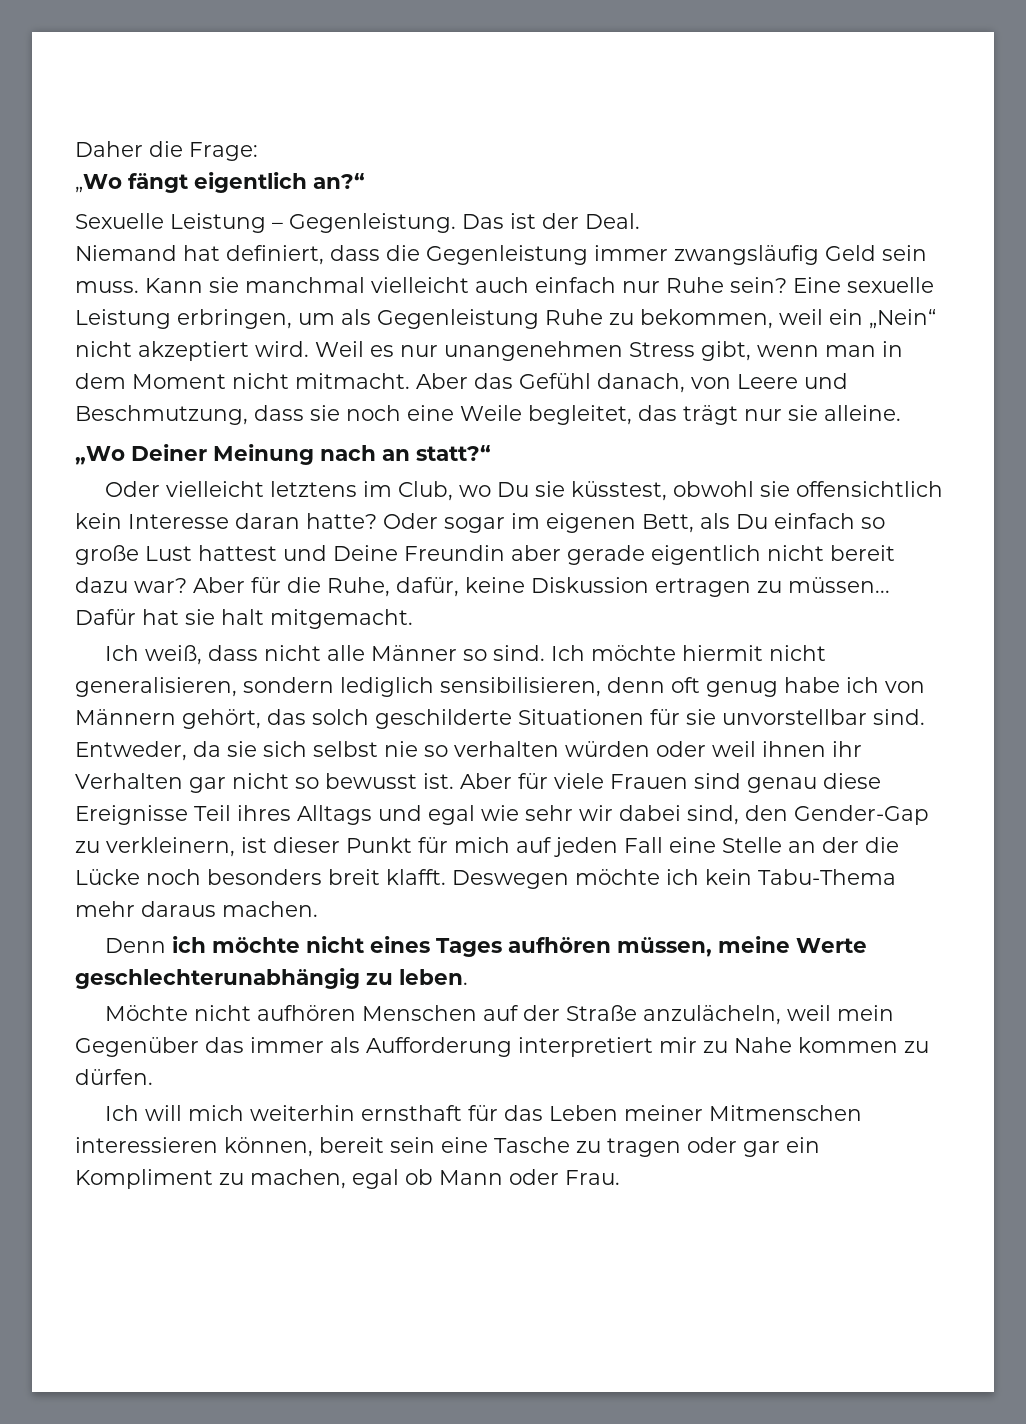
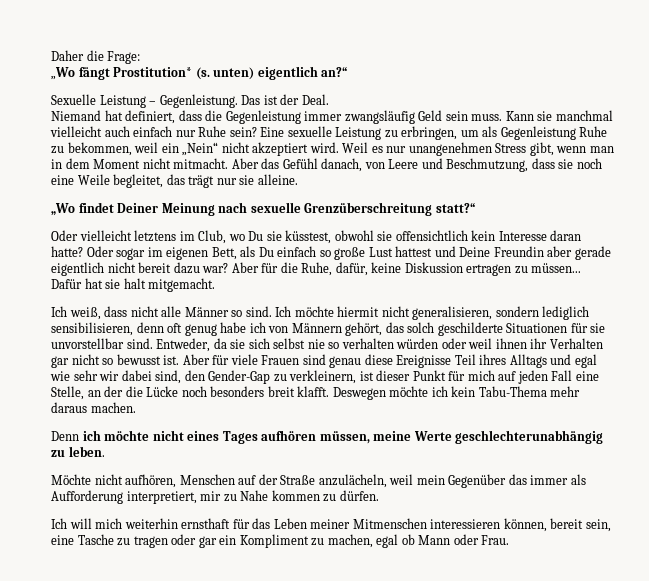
- „Wo fängt eigentlich an?“
+ „Wo fängt Prostitution* (s. unten) eigentlich an?“
- Eine sexuelle Leistung erbringen, um als Gegenleistung Ruhe zu bekommen, weil ein „Nein“ nicht akzeptiert wird.
+ Eine sexuelle Leistung zu erbringen, um als Gegenleistung Ruhe zu bekommen, weil ein „Nein“ nicht akzeptiert wird.
- „Wo Deiner Meinung nach an statt?“
+ „Wo findet Deiner Meinung nach sexuelle Grenzüberschreitung statt?“
- Aber für viele Frauen sind genau diese Ereignisse Teil ihres Alltags und egal wie sehr wir dabei sind, den Gender-Gap zu verkleinern, ist dieser Punkt für mich auf jeden Fall eine Stelle an der die Lücke noch besonders breit klafft.
+ Aber für viele Frauen sind genau diese Ereignisse Teil ihres Alltags und egal wie sehr wir dabei sind, den Gender-Gap zu verkleinern, ist dieser Punkt für mich auf jeden Fall eine Stelle, an der die Lücke noch besonders breit klafft.
- Möchte nicht aufhören Menschen auf der Straße anzulächeln, weil mein Gegenüber das immer als Aufforderung interpretiert mir zu Nahe kommen zu dürfen.
+ Möchte nicht aufhören, Menschen auf der Straße anzulächeln, weil mein Gegenüber das immer als Aufforderung interpretiert, mir zu Nahe kommen zu dürfen.
- Ich will mich weiterhin ernsthaft für das Leben meiner Mitmenschen interessieren können, bereit sein eine Tasche zu tragen oder gar ein Kompliment zu machen, egal ob Mann oder Frau.
+ Ich will mich weiterhin ernsthaft für das Leben meiner Mitmenschen interessieren können, bereit sein, eine Tasche zu tragen oder gar ein Kompliment zu machen, egal ob Mann oder Frau.

